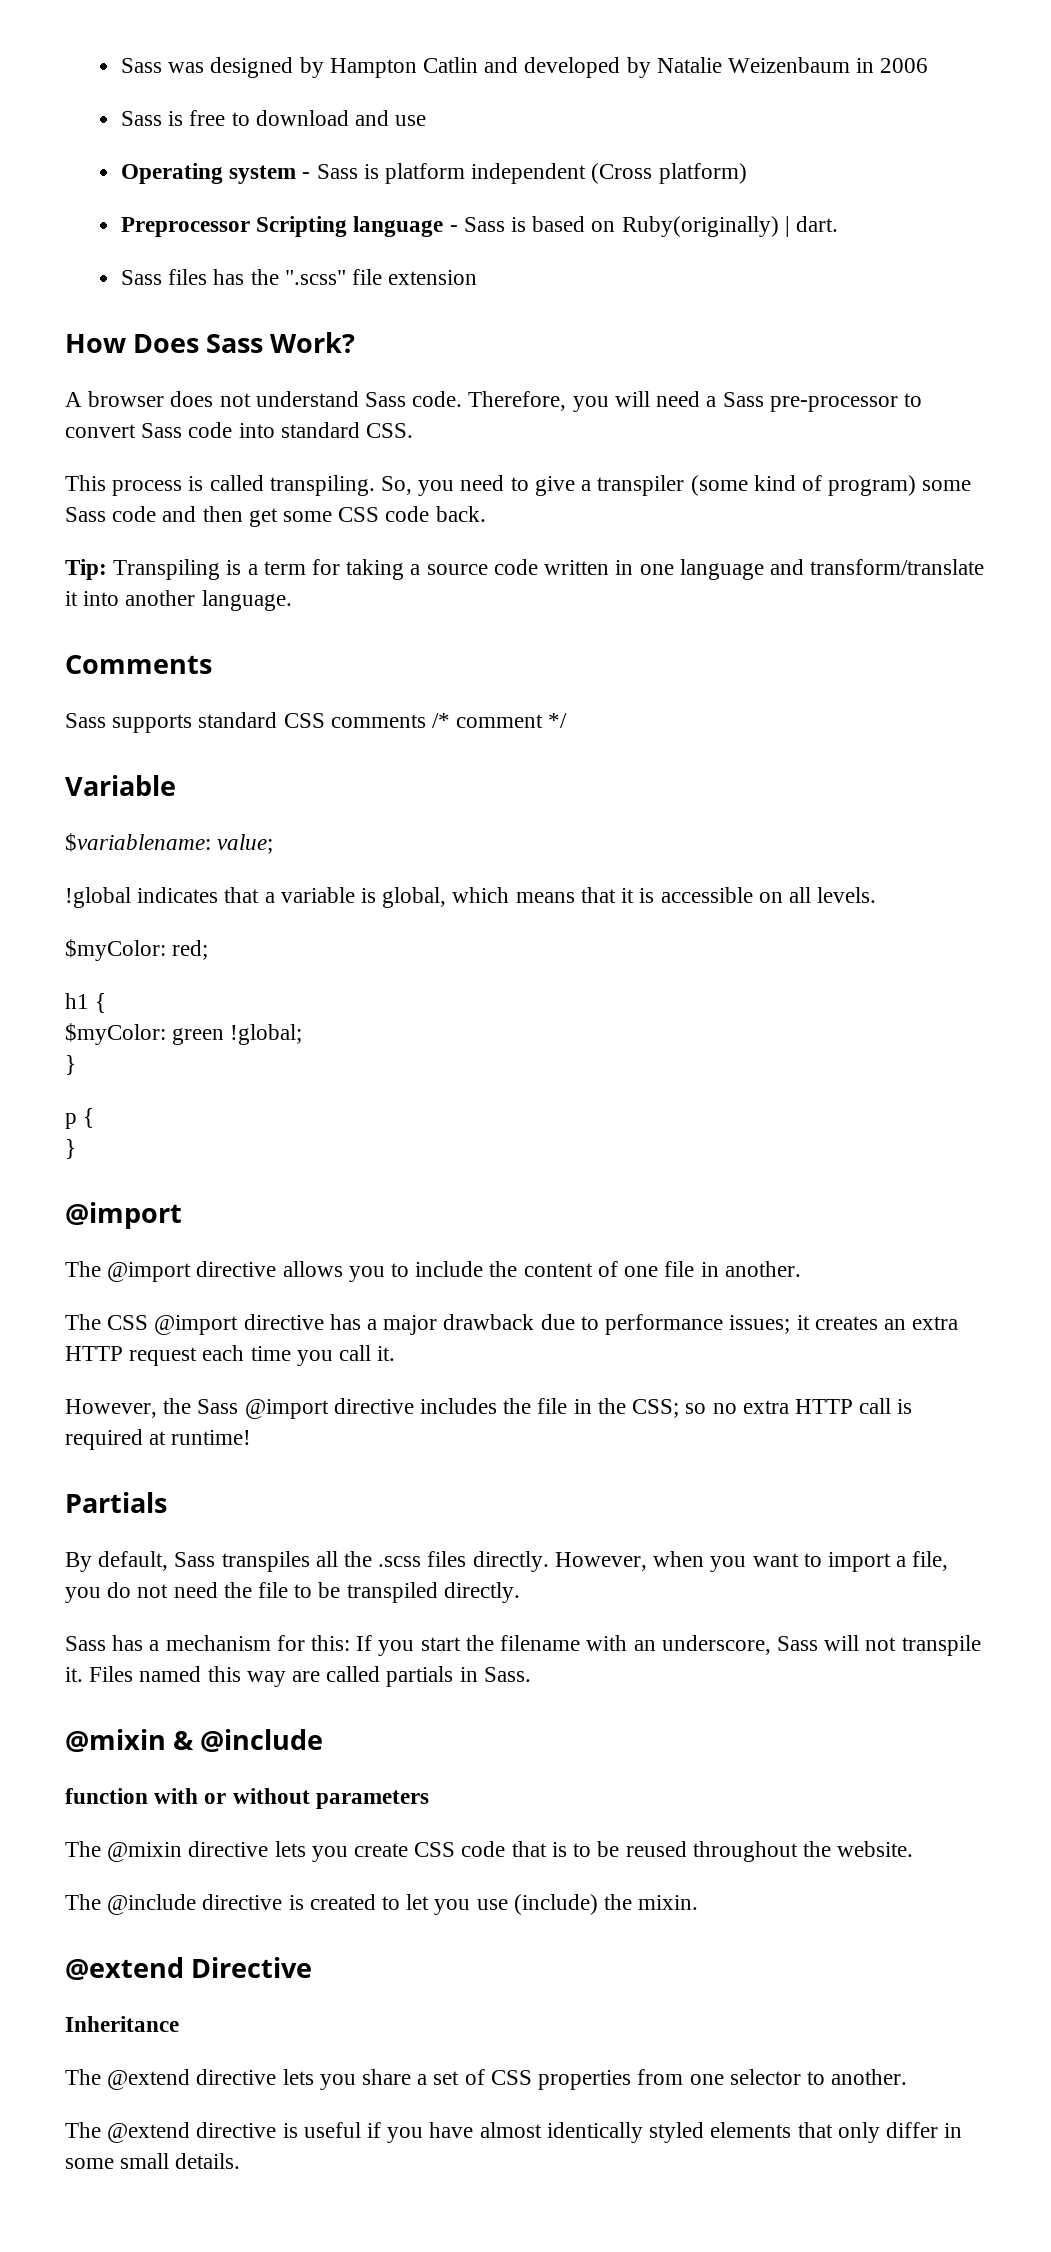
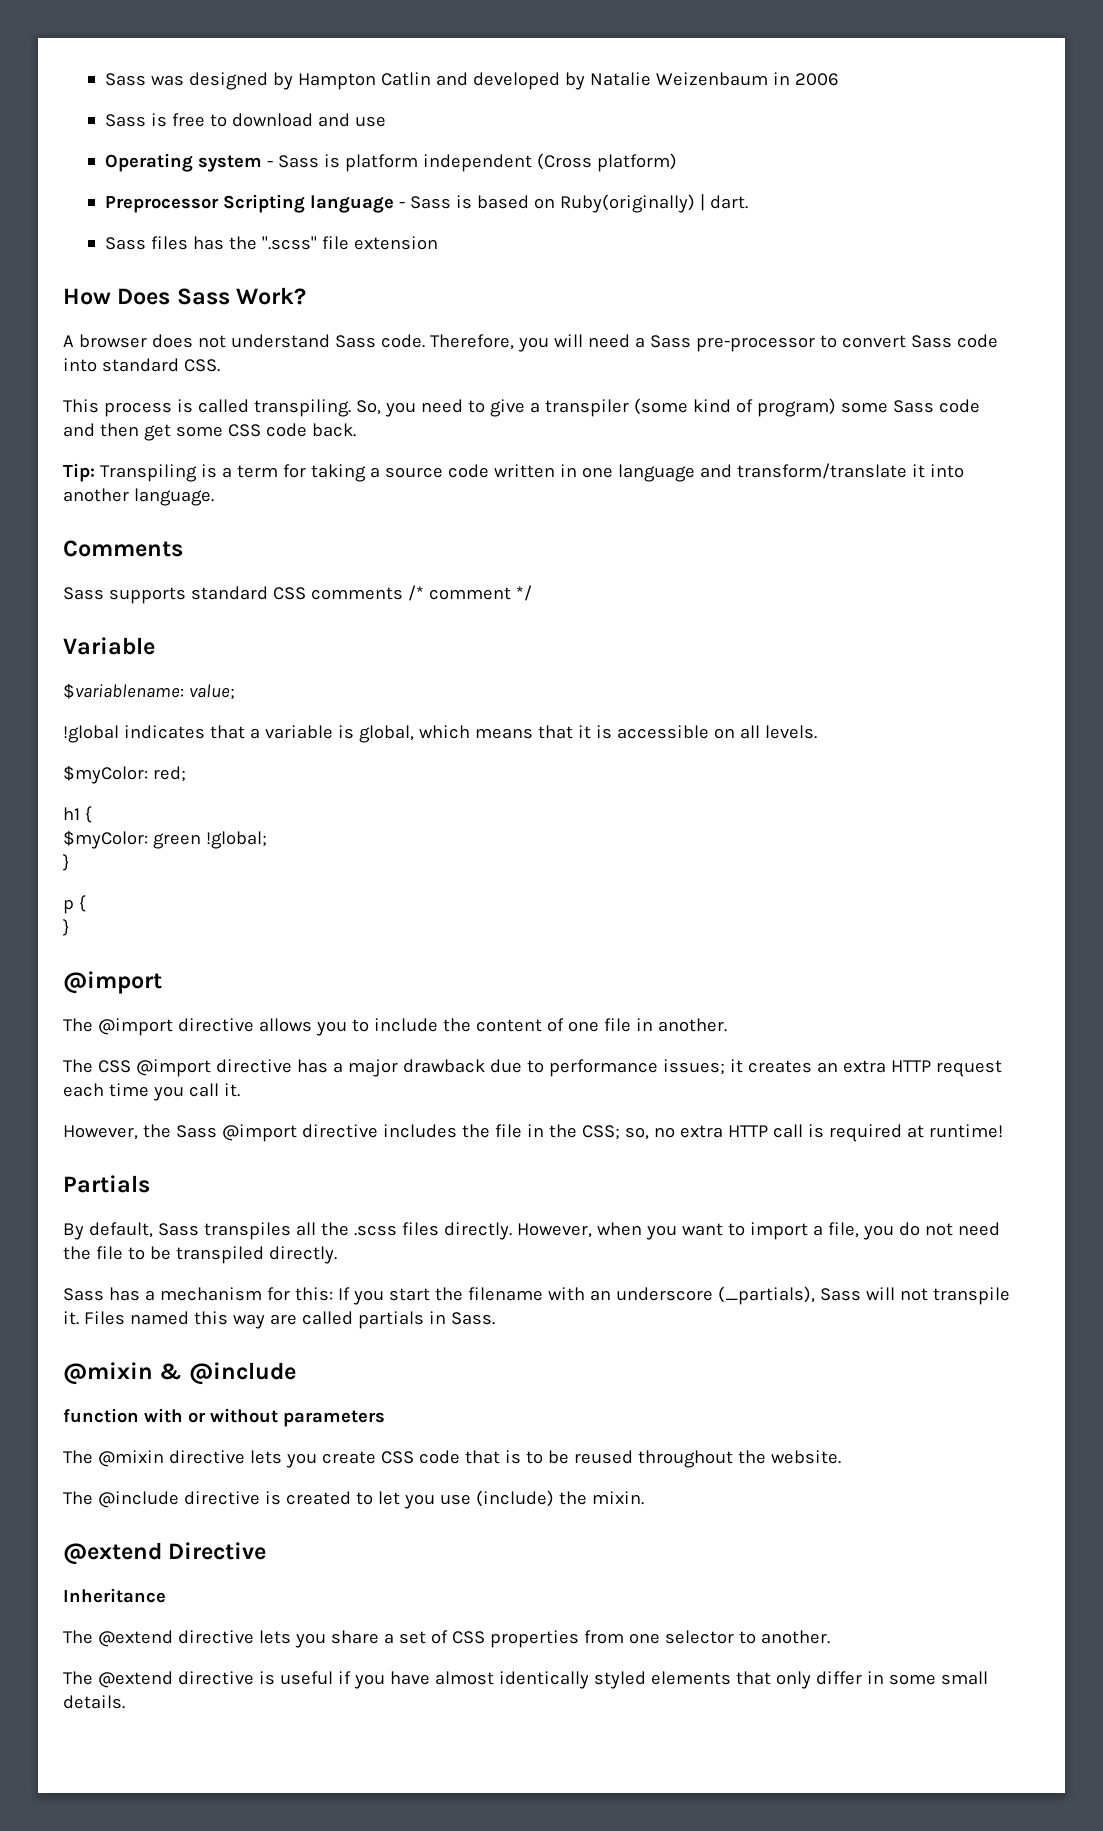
- However, the Sass @import directive includes the file in the CSS; so no extra HTTP call is required at runtime!
+ However, the Sass @import directive includes the file in the CSS; so, no extra HTTP call is required at runtime!
- Sass has a mechanism for this: If you start the filename with an underscore, Sass will not transpile it.
+ Sass has a mechanism for this: If you start the filename with an underscore (_partials), Sass will not transpile it.

